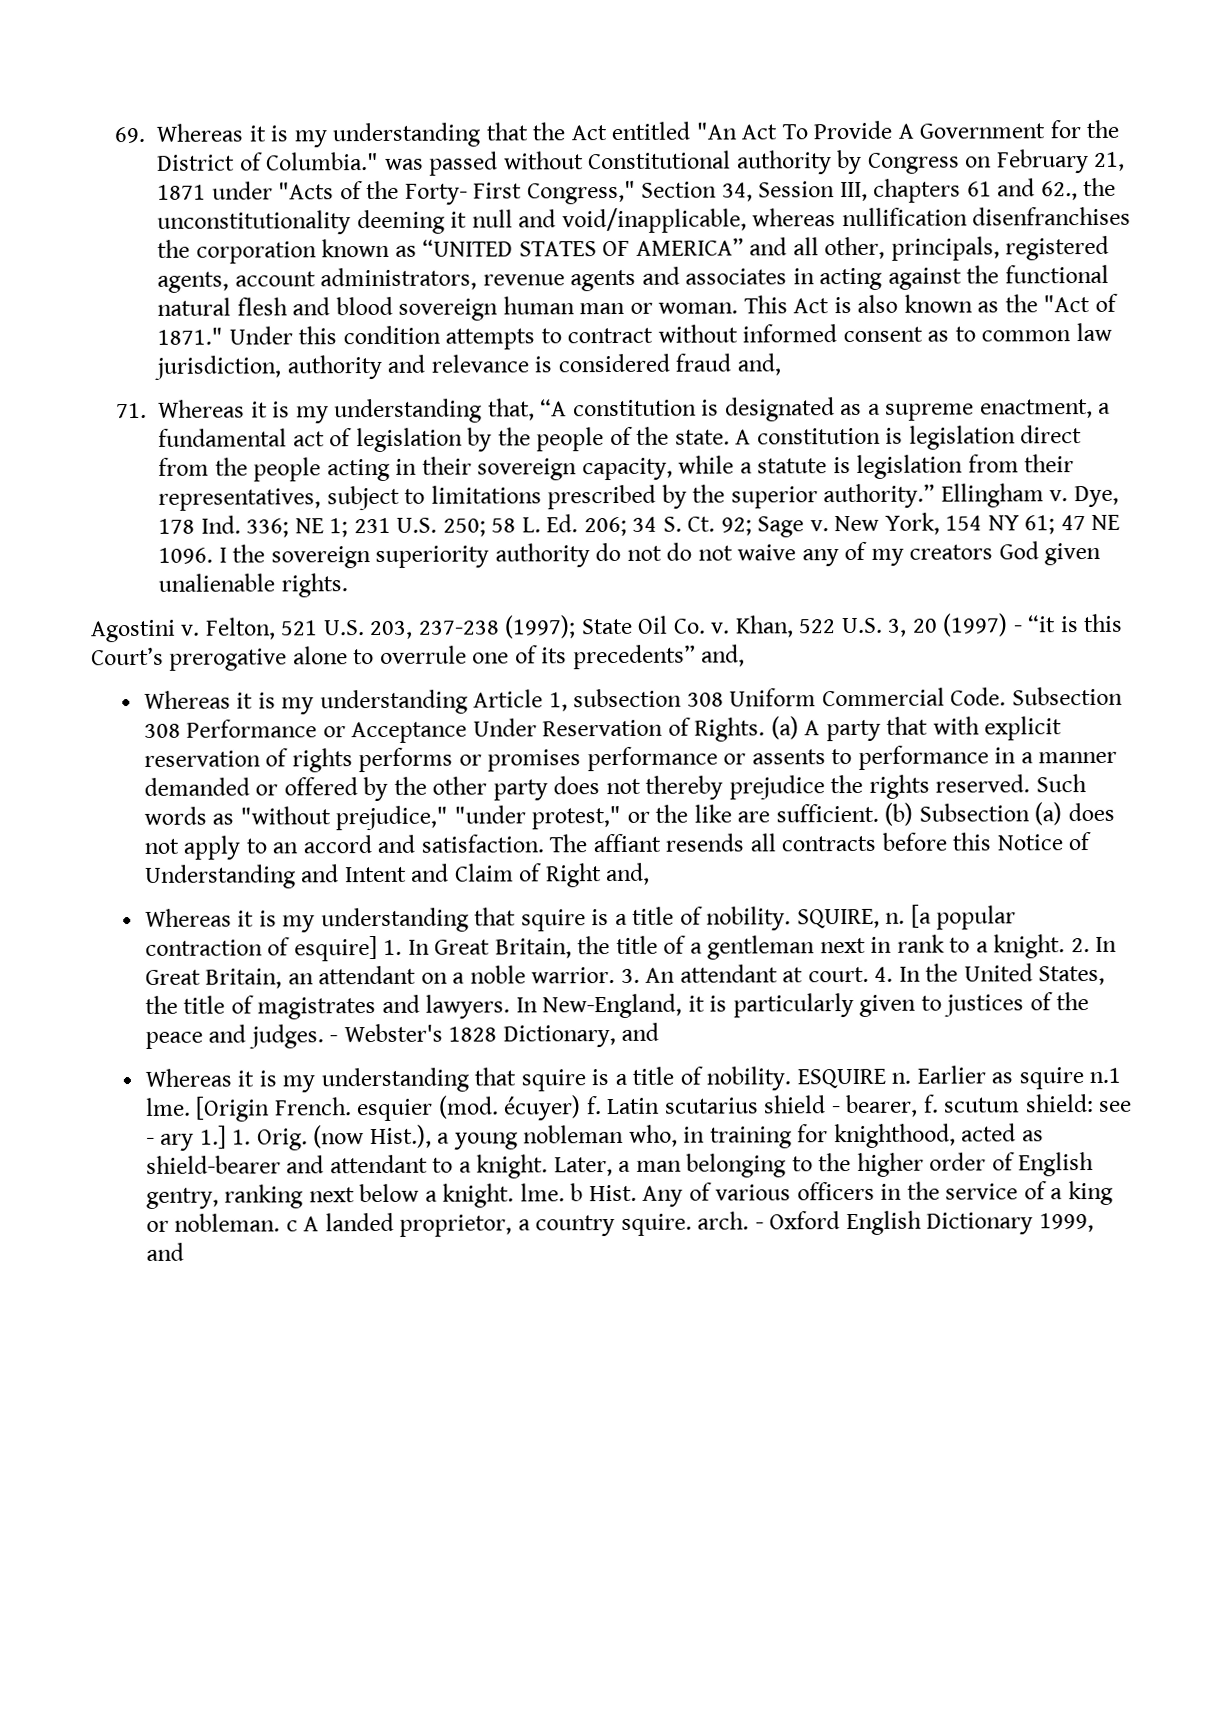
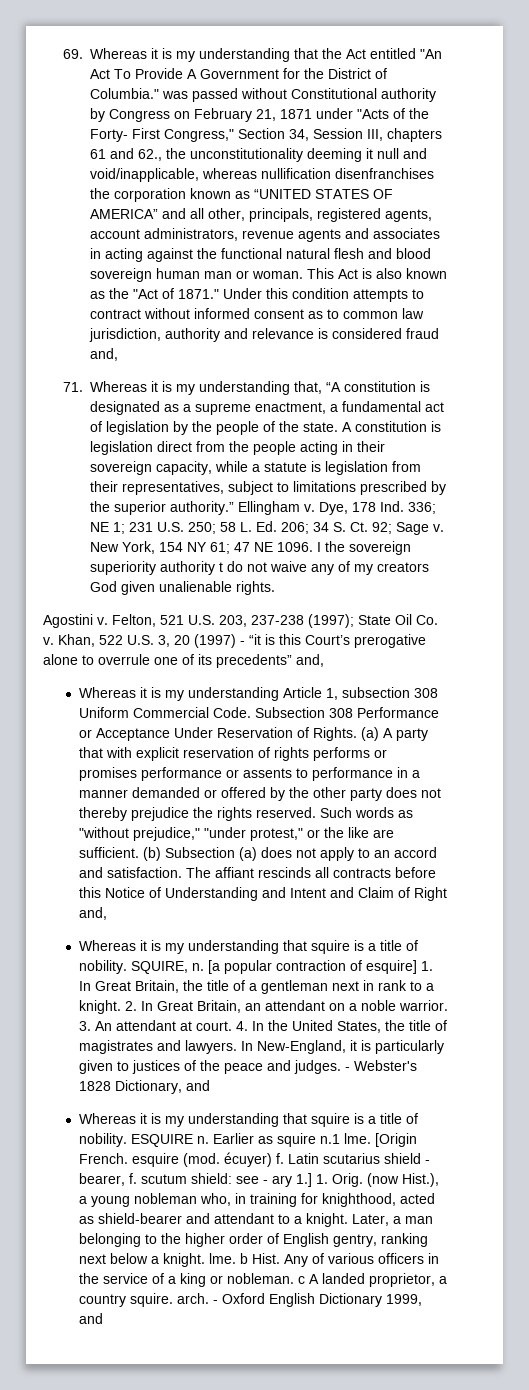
- I the sovereign superiority authority do not do not waive any of my creators God given unalienable rights.
+ I the sovereign superiority authority t do not waive any of my creators God given unalienable rights.
- The affiant resends all contracts before this Notice of Understanding and Intent and Claim of Right and,
+ The affiant rescinds all contracts before this Notice of Understanding and Intent and Claim of Right and,
- [Origin French. esquier (mod. écuyer) f.
+ [Origin French. esquire (mod. écuyer) f.

